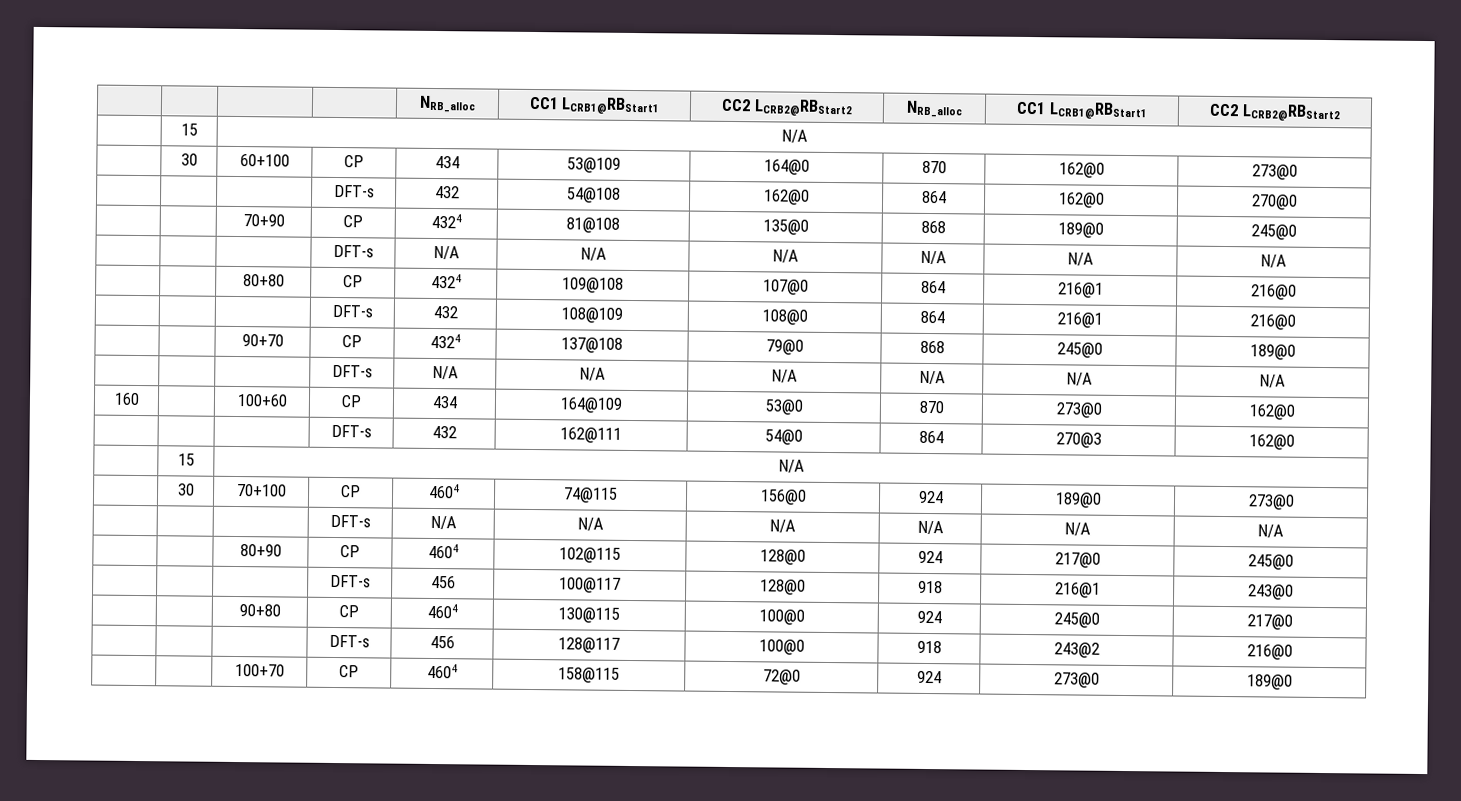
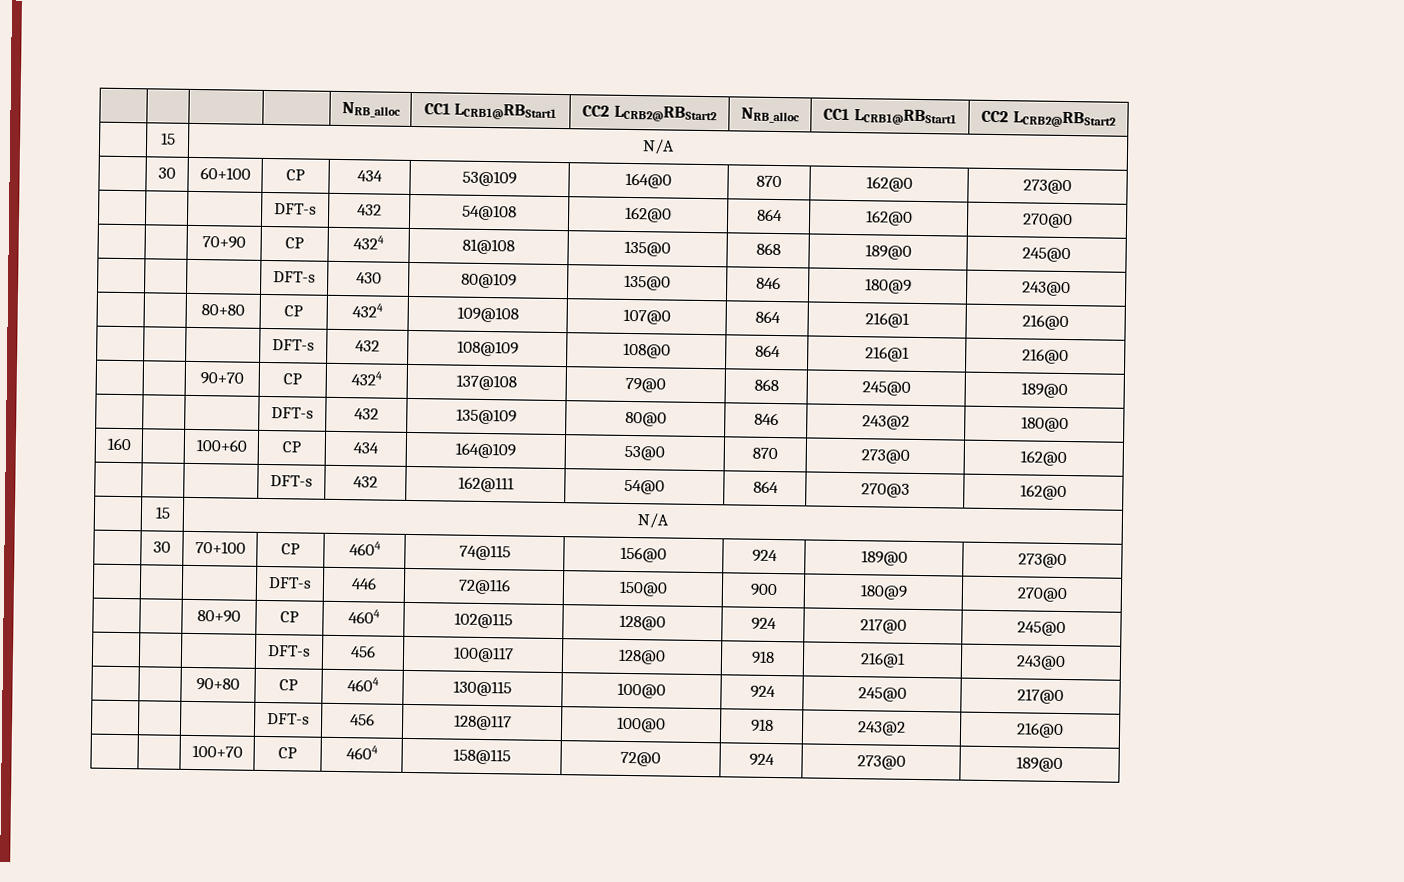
  | | 70+90 | CP | 4324 | 81@108 | 135@0 | 868 | 189@0 | 245@0
- | | | DFT-s | N/A | N/A | N/A | N/A | N/A | N/A
+ | | | DFT-s | 430 | 80@109 | 135@0 | 846 | 180@9 | 243@0
  | | 90+70 | CP | 4324 | 137@108 | 79@0 | 868 | 245@0 | 189@0
- | | | DFT-s | N/A | N/A | N/A | N/A | N/A | N/A
+ | | | DFT-s | 432 | 135@109 | 80@0 | 846 | 243@2 | 180@0
  | 30 | 70+100 | CP | 4604 | 74@115 | 156@0 | 924 | 189@0 | 273@0
- | | | DFT-s | N/A | N/A | N/A | N/A | N/A | N/A
+ | | | DFT-s | 446 | 72@116 | 150@0 | 900 | 180@9 | 270@0

